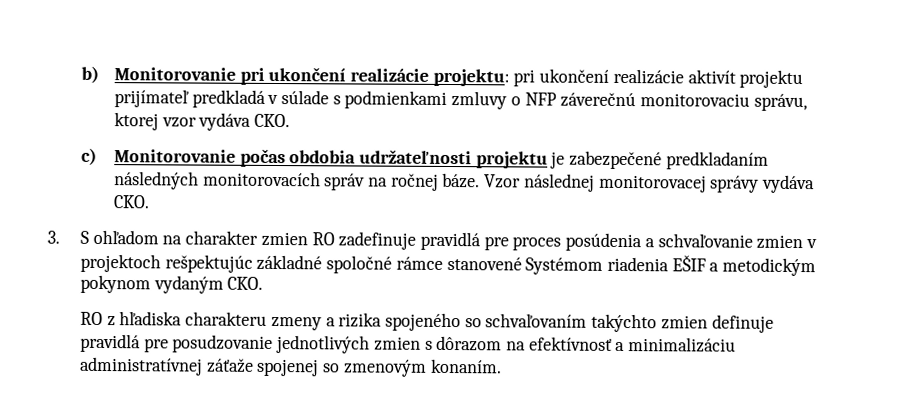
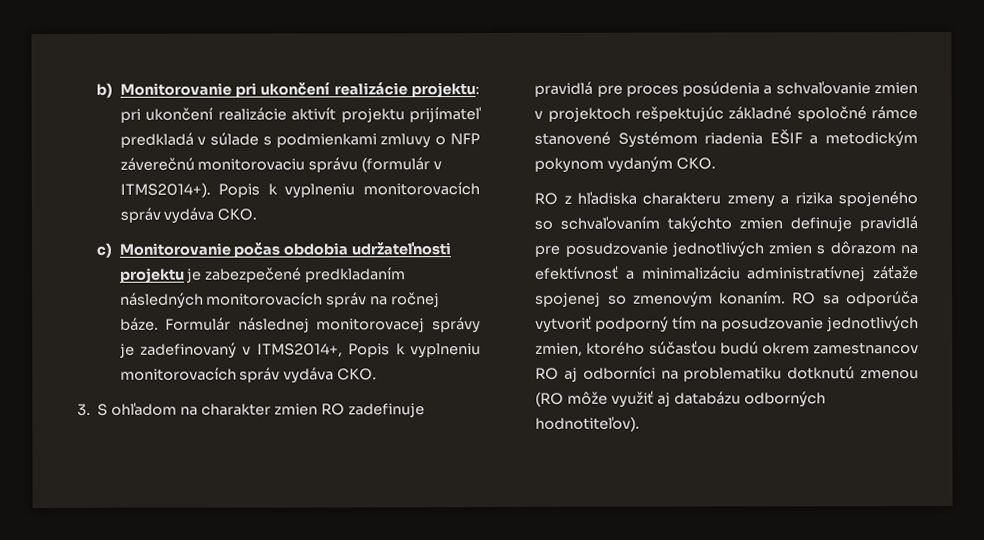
- b) Monitorovanie pri ukončení realizácie projektu: pri ukončení realizácie aktivít projektu prijímateľ predkladá v súlade s podmienkami zmluvy o NFP záverečnú monitorovaciu správu, ktorej vzor vydáva CKO.
+ b) Monitorovanie pri ukončení realizácie projektu: pri ukončení realizácie aktivít projektu prijímateľ predkladá v súlade s podmienkami zmluvy o NFP záverečnú monitorovaciu správu (formulár v ITMS2014+). Popis k vyplneniu monitorovacích správ vydáva CKO.
- Vzor následnej monitorovacej správy vydáva CKO.
+ Formulár následnej monitorovacej správy je zadefinovaný v ITMS2014+, Popis k vyplneniu monitorovacích správ vydáva CKO.
+ RO sa odporúča vytvoriť podporný tím na posudzovanie jednotlivých zmien, ktorého súčasťou budú okrem zamestnancov RO aj odborníci na problematiku dotknutú zmenou (RO môže využiť aj databázu odborných hodnotiteľov).

